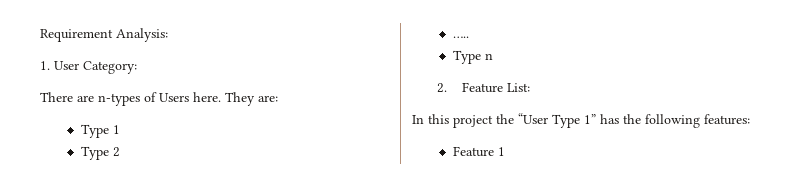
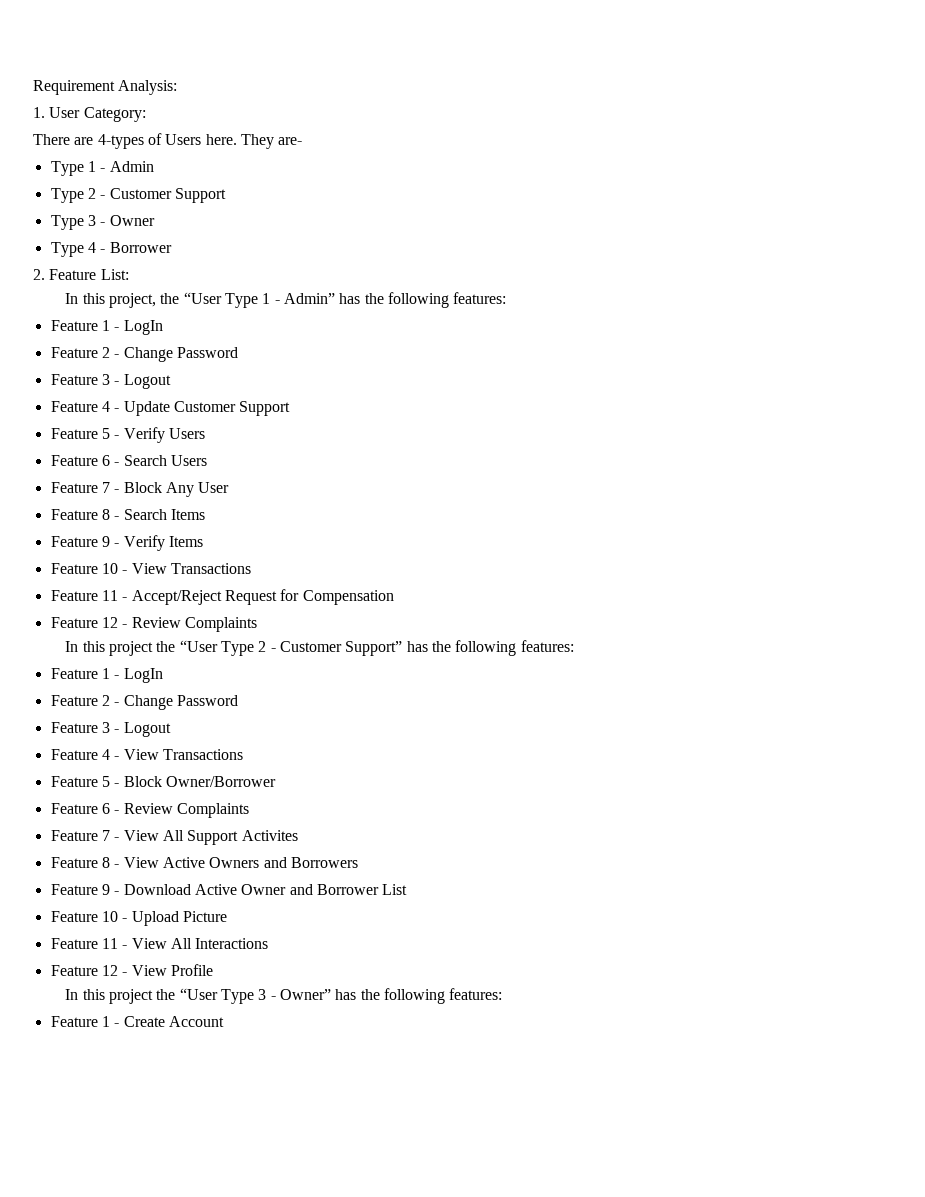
- There are n-types of Users here.
+ There are 4-types of Users here.
- They are:
- Type 1
- Type 2
- …..
- Type n
+ They are-
+ Type 1 - Admin
+ Type 2 - Customer Support
+ Type 3 - Owner
+ Type 4 - Borrower
  2. Feature List:
- In this project the “User Type 1” has the following features:
- Feature 1
+ In this project, the “User Type 1 - Admin” has the following features:
+ Feature 1 - LogIn
+ Feature 2 - Change Password
+ Feature 3 - Logout
+ Feature 4 - Update Customer Support
+ Feature 5 - Verify Users
+ Feature 6 - Search Users
+ Feature 7 - Block Any User
+ Feature 8 - Search Items
+ Feature 9 - Verify Items
+ Feature 10 - View Transactions
+ Feature 11 - Accept/Reject Request for Compensation
+ Feature 12 - Review Complaints
+ In this project the “User Type 2 - Customer Support” has the following features:
+ Feature 1 - LogIn
+ Feature 2 - Change Password
+ Feature 3 - Logout
+ Feature 4 - View Transactions
+ Feature 5 - Block Owner/Borrower
+ Feature 6 - Review Complaints
+ Feature 7 - View All Support Activites
+ Feature 8 - View Active Owners and Borrowers
+ Feature 9 - Download Active Owner and Borrower List
+ Feature 10 - Upload Picture
+ Feature 11 - View All Interactions
+ Feature 12 - View Profile
+ In this project the “User Type 3 - Owner” has the following features:
+ Feature 1 - Create Account

